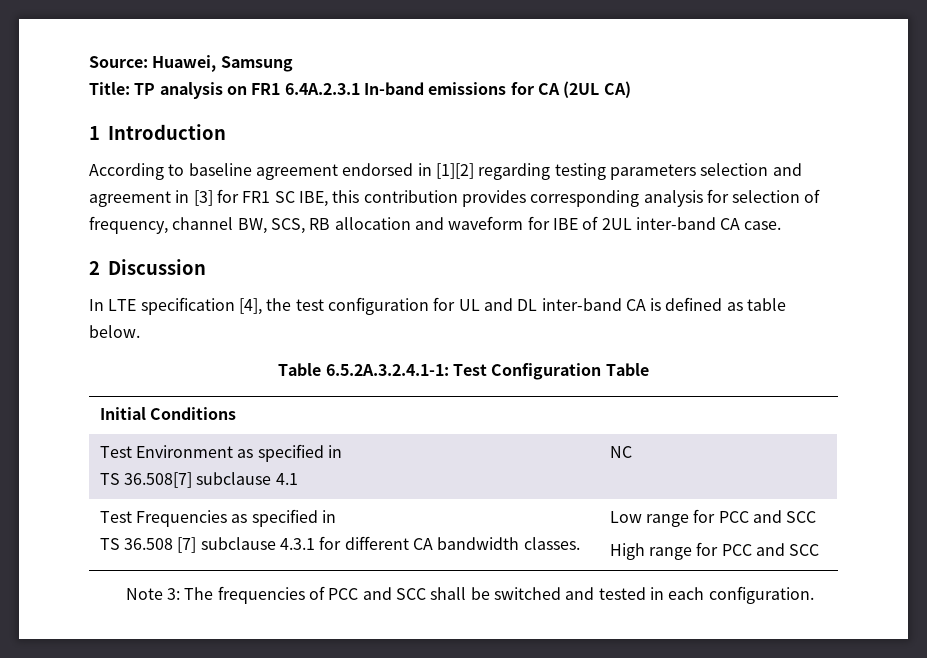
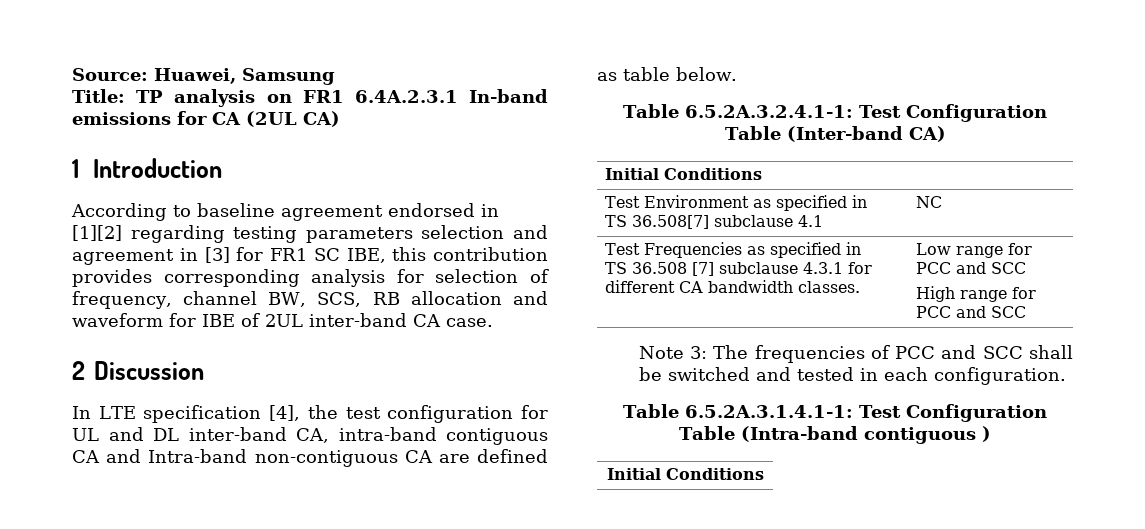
- In LTE specification [4], the test configuration for UL and DL inter-band CA is defined as table below.
+ In LTE specification [4], the test configuration for UL and DL inter-band CA, intra-band contiguous CA and Intra-band non-contiguous CA are defined as table below.
- Table 6.5.2A.3.2.4.1-1: Test Configuration Table
+ Table 6.5.2A.3.2.4.1-1: Test Configuration Table (Inter-band CA)
+ Table 6.5.2A.3.1.4.1-1: Test Configuration Table (Intra-band contiguous )
+ Initial Conditions

